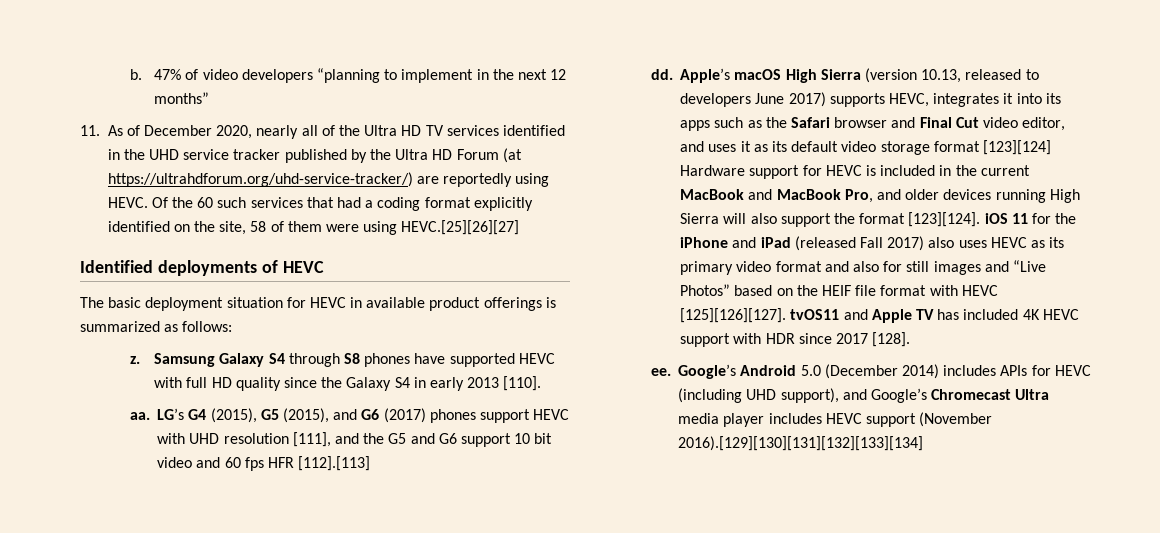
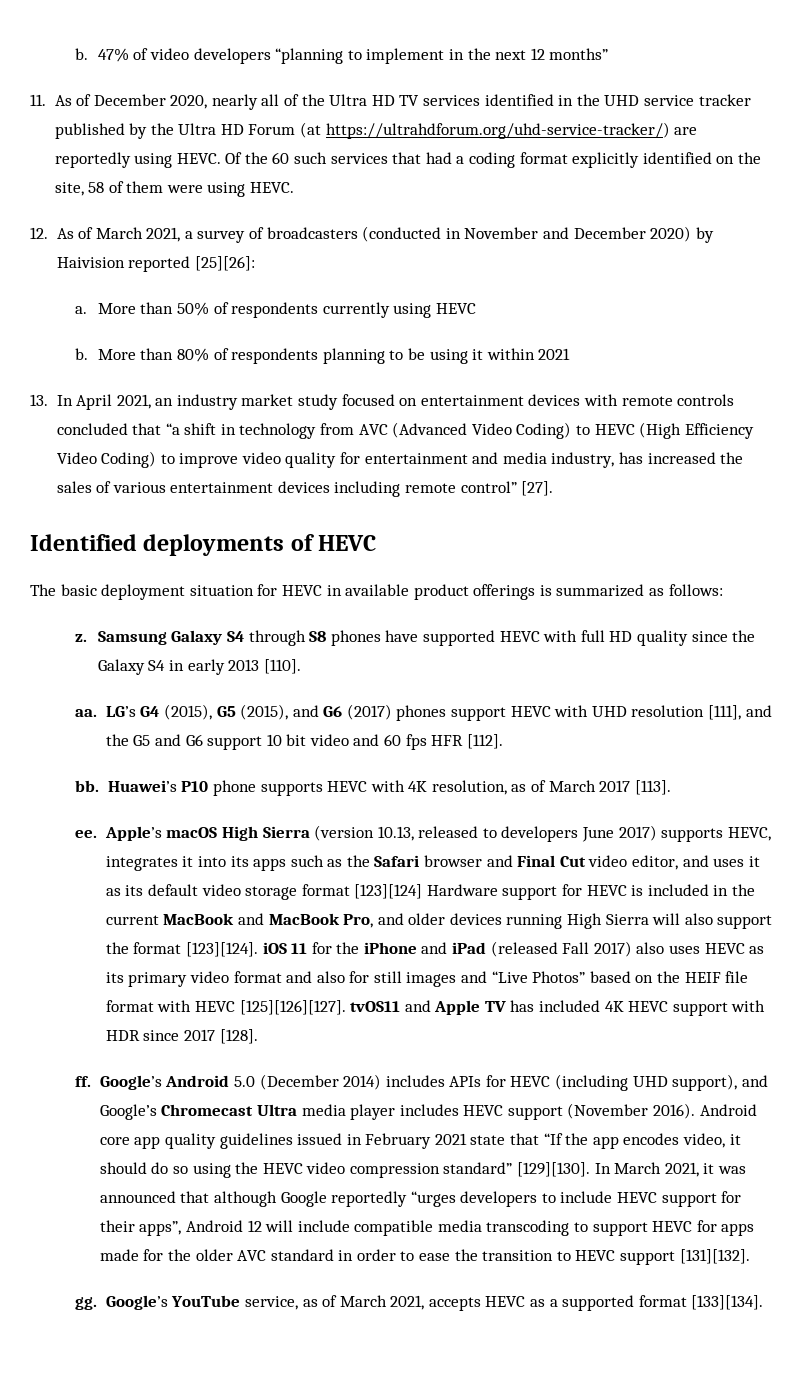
- Of the 60 such services that had a coding format explicitly identified on the site, 58 of them were using HEVC.[25][26][27]
+ Of the 60 such services that had a coding format explicitly identified on the site, 58 of them were using HEVC.
+ 12. As of March 2021, a survey of broadcasters (conducted in November and December 2020) by Haivision reported [25][26]:
+ a. More than 50% of respondents currently using HEVC
+ b. More than 80% of respondents planning to be using it within 2021
+ 13. In April 2021, an industry market study focused on entertainment devices with remote controls concluded that “a shift in technology from AVC (Advanced Video Coding) to HEVC (High Efficiency Video Coding) to improve video quality for entertainment and media industry, has increased the sales of various entertainment devices including remote control” [27].
- LG’s G4 (2015), G5 (2015), and G6 (2017) phones support HEVC with UHD resolution [111], and the G5 and G6 support 10 bit video and 60 fps HFR [112].[113]
- dd.
+ LG’s G4 (2015), G5 (2015), and G6 (2017) phones support HEVC with UHD resolution [111], and the G5 and G6 support 10 bit video and 60 fps HFR [112].
+ bb. Huawei’s P10 phone supports HEVC with 4K resolution, as of March 2017 [113].
+ ee.
- ee. Google’s Android 5.0 (December 2014) includes APIs for HEVC (including UHD support), and Google’s Chromecast Ultra media player includes HEVC support (November 2016).[129][130][131][132][133][134]
+ ff. Google’s Android 5.0 (December 2014) includes APIs for HEVC (including UHD support), and Google’s Chromecast Ultra media player includes HEVC support (November 2016). Android core app quality guidelines issued in February 2021 state that “If the app encodes video, it should do so using the HEVC video compression standard” [129][130]. In March 2021, it was announced that although Google reportedly “urges developers to include HEVC support for their apps”, Android 12 will include compatible media transcoding to support HEVC for apps made for the older AVC standard in order to ease the transition to HEVC support [131][132].
+ gg. Google’s YouTube service, as of March 2021, accepts HEVC as a supported format [133][134].

